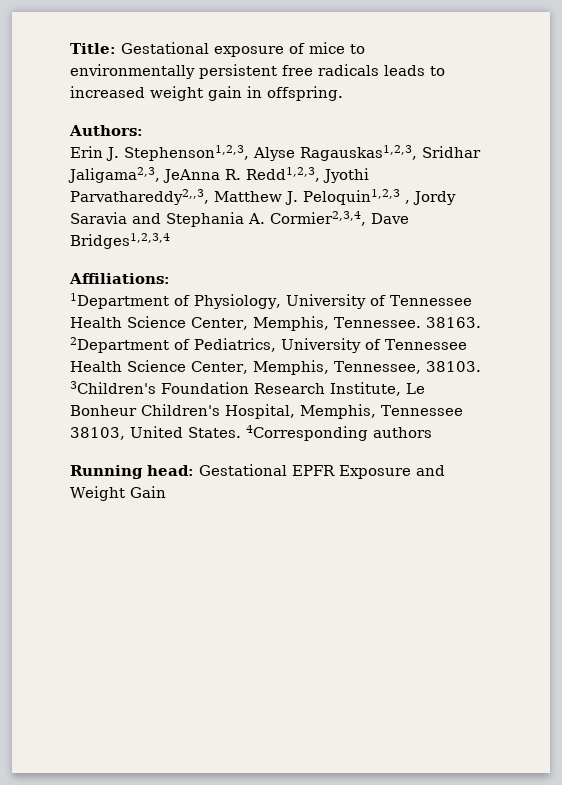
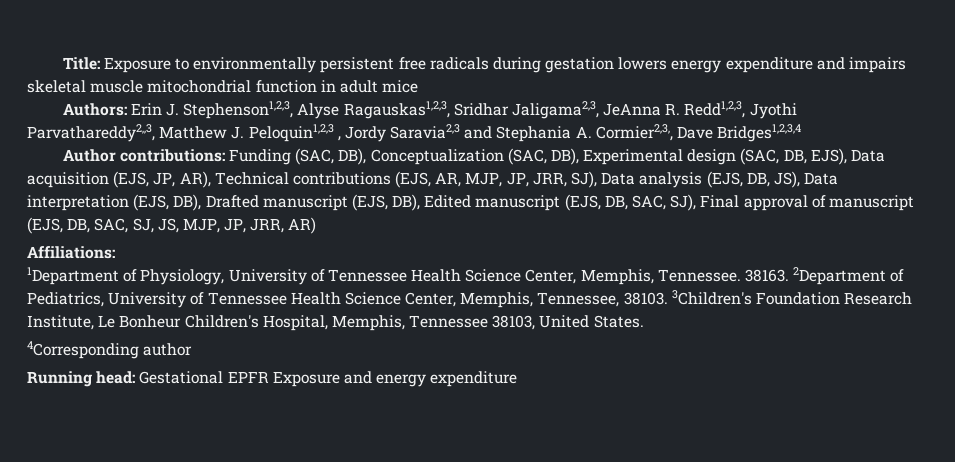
- Title: Gestational exposure of mice to environmentally persistent free radicals leads to increased weight gain in offspring.
+ Title: Exposure to environmentally persistent free radicals during gestation lowers energy expenditure and impairs skeletal muscle mitochondrial function in adult mice
- Authors:
- Erin J. Stephenson1,2,3, Alyse Ragauskas1,2,3, Sridhar Jaligama2,3, JeAnna R. Redd1,2,3, Jyothi Parvathareddy2,,3, Matthew J. Peloquin1,2,3 , Jordy Saravia and Stephania A. Cormier2,3,4, Dave Bridges1,2,3,4
+ Authors: Erin J. Stephenson1,2,3, Alyse Ragauskas1,2,3, Sridhar Jaligama2,3, JeAnna R. Redd1,2,3, Jyothi Parvathareddy2,,3, Matthew J. Peloquin1,2,3 , Jordy Saravia2,3 and Stephania A. Cormier2,3,, Dave Bridges1,2,3,4
+ Author contributions: Funding (SAC, DB), Conceptualization (SAC, DB), Experimental design (SAC, DB, EJS), Data acquisition (EJS, JP, AR), Technical contributions (EJS, AR, MJP, JP, JRR, SJ), Data analysis (EJS, DB, JS), Data interpretation (EJS, DB), Drafted manuscript (EJS, DB), Edited manuscript (EJS, DB, SAC, SJ), Final approval of manuscript (EJS, DB, SAC, SJ, JS, MJP, JP, JRR, AR)
- 3Children's Foundation Research Institute, Le Bonheur Children's Hospital, Memphis, Tennessee 38103, United States. 4Corresponding authors
+ 3Children's Foundation Research Institute, Le Bonheur Children's Hospital, Memphis, Tennessee 38103, United States.
+ 4Corresponding author
- Running head: Gestational EPFR Exposure and Weight Gain
+ Running head: Gestational EPFR Exposure and energy expenditure

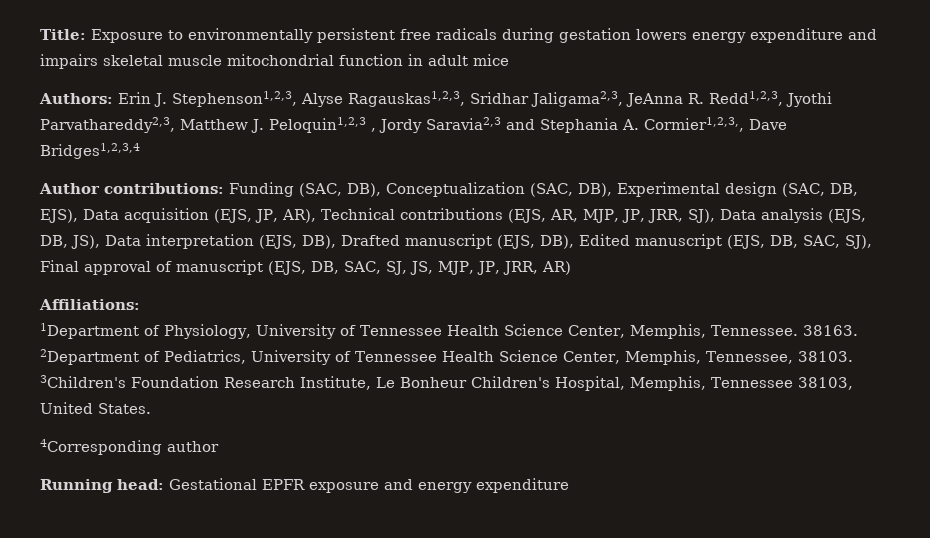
- Authors: Erin J. Stephenson1,2,3, Alyse Ragauskas1,2,3, Sridhar Jaligama2,3, JeAnna R. Redd1,2,3, Jyothi Parvathareddy2,,3, Matthew J. Peloquin1,2,3 , Jordy Saravia2,3 and Stephania A. Cormier2,3,, Dave Bridges1,2,3,4
+ Authors: Erin J. Stephenson1,2,3, Alyse Ragauskas1,2,3, Sridhar Jaligama2,3, JeAnna R. Redd1,2,3, Jyothi Parvathareddy2,3, Matthew J. Peloquin1,2,3 , Jordy Saravia2,3 and Stephania A. Cormier1,2,3,, Dave Bridges1,2,3,4
- Running head: Gestational EPFR Exposure and energy expenditure
+ Running head: Gestational EPFR exposure and energy expenditure

